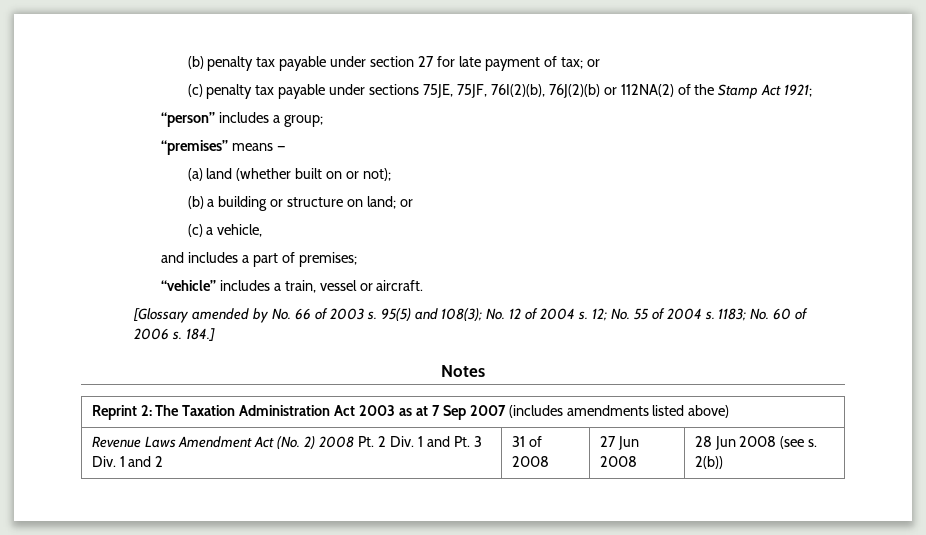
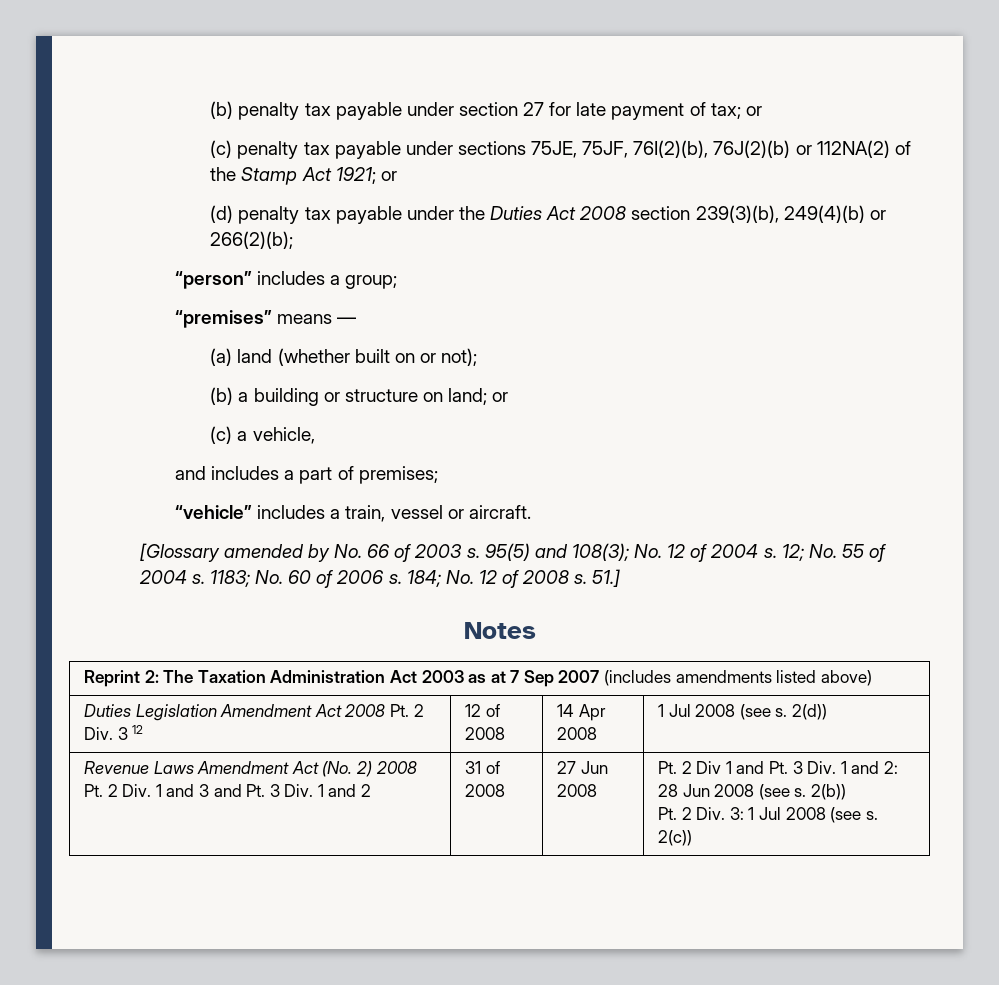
- (c) penalty tax payable under sections 75JE, 75JF, 76I(2)(b), 76J(2)(b) or 112NA(2) of the Stamp Act 1921;
+ (c) penalty tax payable under sections 75JE, 75JF, 76I(2)(b), 76J(2)(b) or 112NA(2) of the Stamp Act 1921; or
+ (d) penalty tax payable under the Duties Act 2008 section 239(3)(b), 249(4)(b) or 266(2)(b);
- 184.]
+ 184; No. 12 of 2008 s. 51.]
+ Duties Legislation Amendment Act 2008 Pt. 2 Div. 3 12 | 12 of 2008 | 14 Apr 2008 | 1 Jul 2008 (see s. 2(d))
- Revenue Laws Amendment Act (No. 2) 2008 Pt. 2 Div. 1 and Pt. 3 Div. 1 and 2
+ Revenue Laws Amendment Act (No. 2) 2008 Pt. 2 Div. 1 and 3 and Pt. 3 Div. 1 and 2
- 28 Jun 2008 (see s.
+ Pt. 2 Div 1 and Pt. 3 Div. 1 and 2: 28 Jun 2008 (see s.
+ Pt. 2 Div. 3: 1 Jul 2008 (see s. 2(c))

